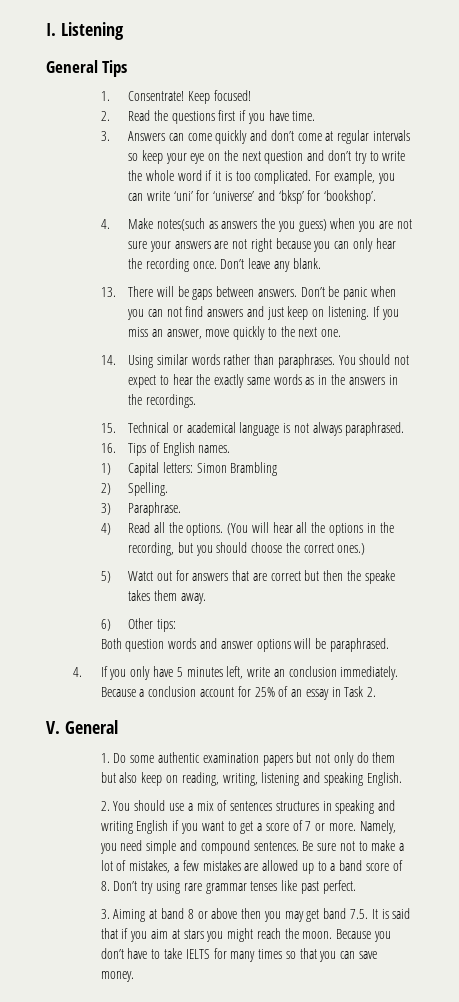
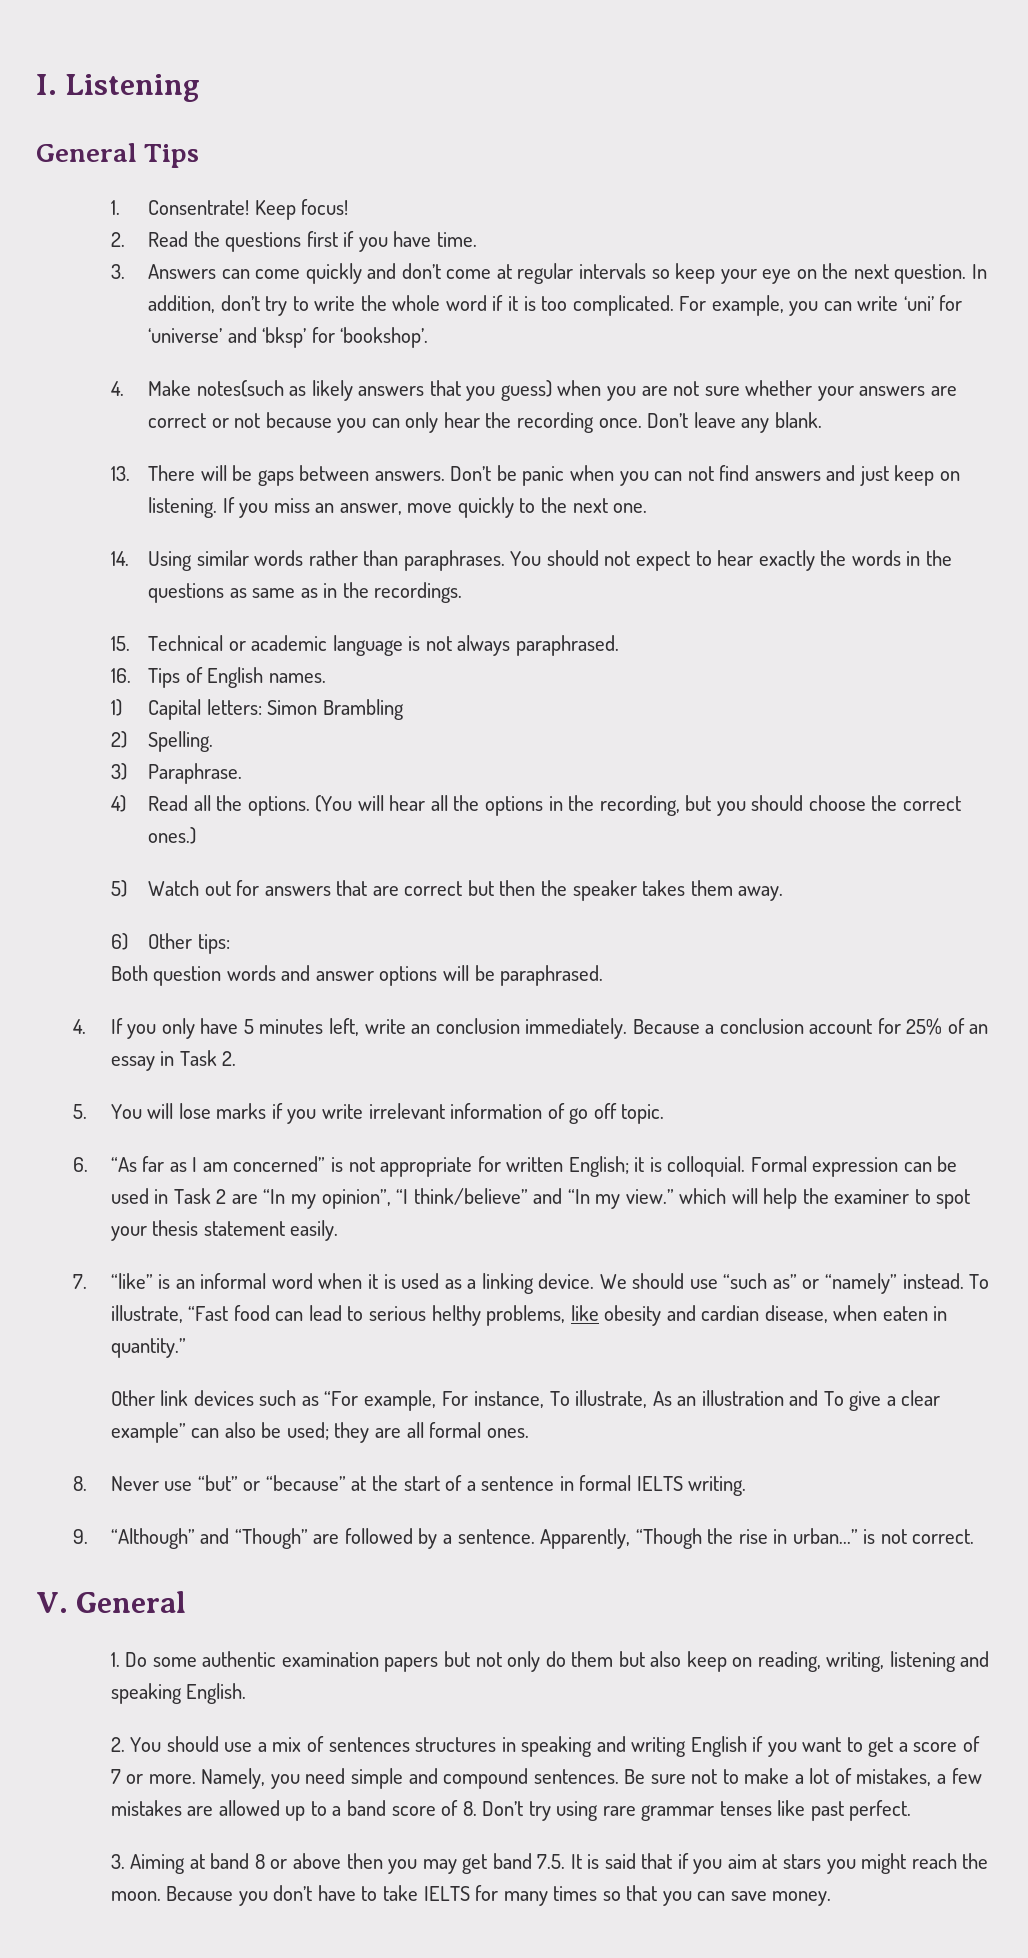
- Keep focused!
+ Keep focus!
- 3. Answers can come quickly and don’t come at regular intervals so keep your eye on the next question and don’t try to write the whole word if it is too complicated.
+ 3. Answers can come quickly and don’t come at regular intervals so keep your eye on the next question. In addition, don’t try to write the whole word if it is too complicated.
- 4. Make notes(such as answers the you guess) when you are not sure your answers are not right because you can only hear the recording once.
+ 4. Make notes(such as likely answers that you guess) when you are not sure whether your answers are correct or not because you can only hear the recording once.
- You should not expect to hear the exactly same words as in the answers in the recordings.
+ You should not expect to hear exactly the words in the questions as same as in the recordings.
- 15. Technical or academical language is not always paraphrased.
+ 15. Technical or academic language is not always paraphrased.
- 5) Watct out for answers that are correct but then the speake takes them away.
+ 5) Watch out for answers that are correct but then the speaker takes them away.
+ 5. You will lose marks if you write irrelevant information of go off topic.
+ 6. “As far as I am concerned” is not appropriate for written English; it is colloquial. Formal expression can be used in Task 2 are “In my opinion”, “I think/believe” and “In my view.” which will help the examiner to spot your thesis statement easily.
+ 7. “like” is an informal word when it is used as a linking device. We should use “such as” or “namely” instead. To illustrate, “Fast food can lead to serious helthy problems, like obesity and cardian disease, when eaten in quantity.”
+ Other link devices such as “For example, For instance, To illustrate, As an illustration and To give a clear example” can also be used; they are all formal ones.
+ 8. Never use “but” or “because” at the start of a sentence in formal IELTS writing.
+ 9. “Although” and “Though” are followed by a sentence. Apparently, “Though the rise in urban...” is not correct.

